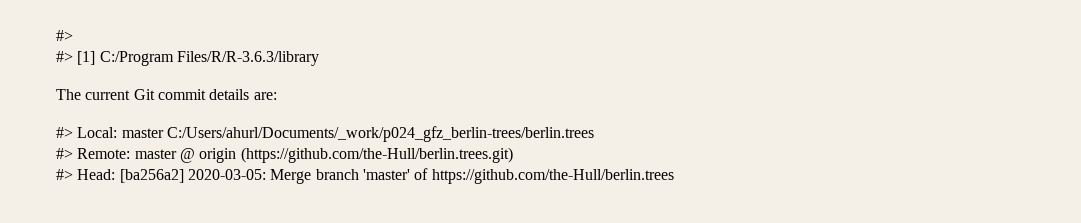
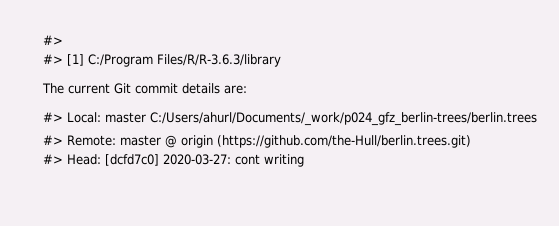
- #> Head: [ba256a2] 2020-03-05: Merge branch 'master' of https://github.com/the-Hull/berlin.trees
+ #> Head: [dcfd7c0] 2020-03-27: cont writing

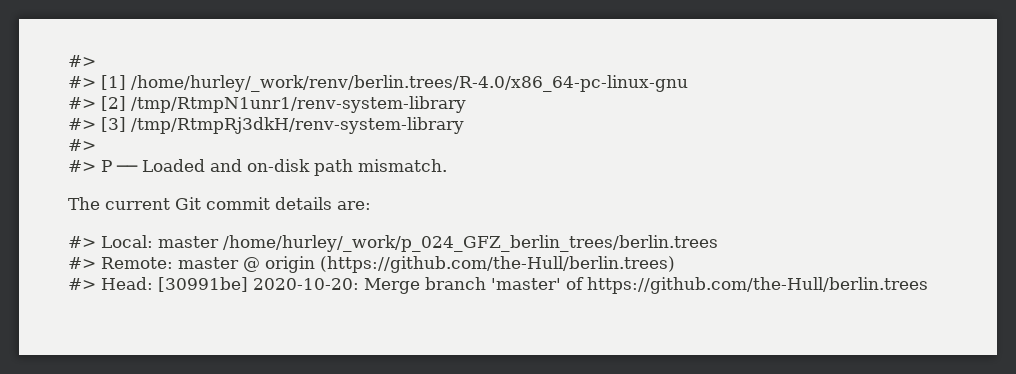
- #> [1] C:/Program Files/R/R-3.6.3/library
+ #> [1] /home/hurley/_work/renv/berlin.trees/R-4.0/x86_64-pc-linux-gnu
+ #> [2] /tmp/RtmpN1unr1/renv-system-library
+ #> [3] /tmp/RtmpRj3dkH/renv-system-library
+ #>
+ #> P ── Loaded and on-disk path mismatch.
- #> Local: master C:/Users/ahurl/Documents/_work/p024_gfz_berlin-trees/berlin.trees
+ #> Local: master /home/hurley/_work/p_024_GFZ_berlin_trees/berlin.trees
- #> Remote: master @ origin (https://github.com/the-Hull/berlin.trees.git)
+ #> Remote: master @ origin (https://github.com/the-Hull/berlin.trees)
- #> Head: [dcfd7c0] 2020-03-27: cont writing
+ #> Head: [30991be] 2020-10-20: Merge branch 'master' of https://github.com/the-Hull/berlin.trees

